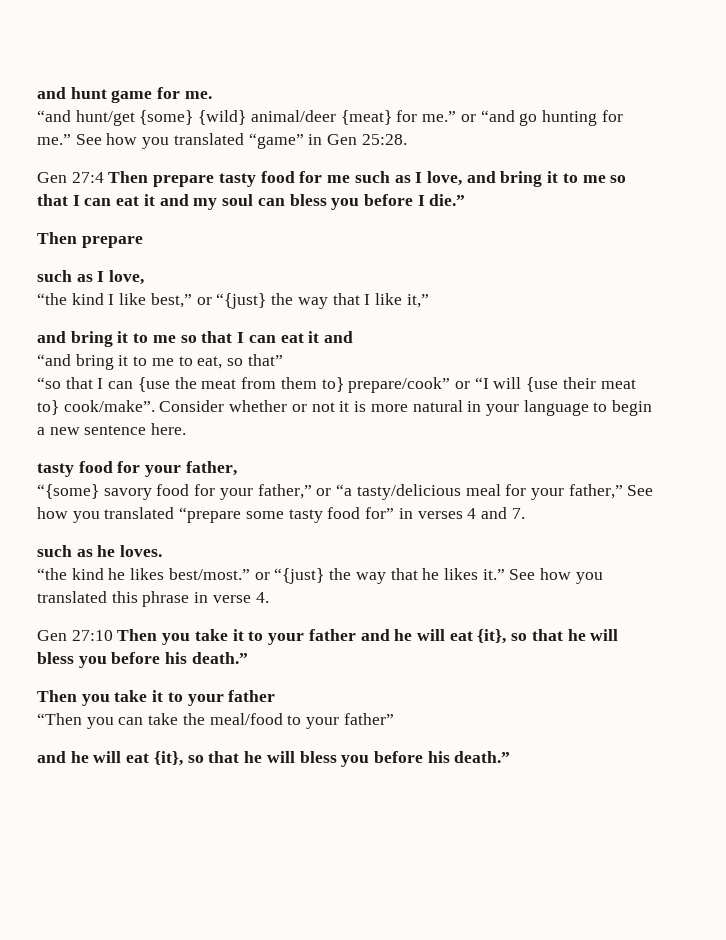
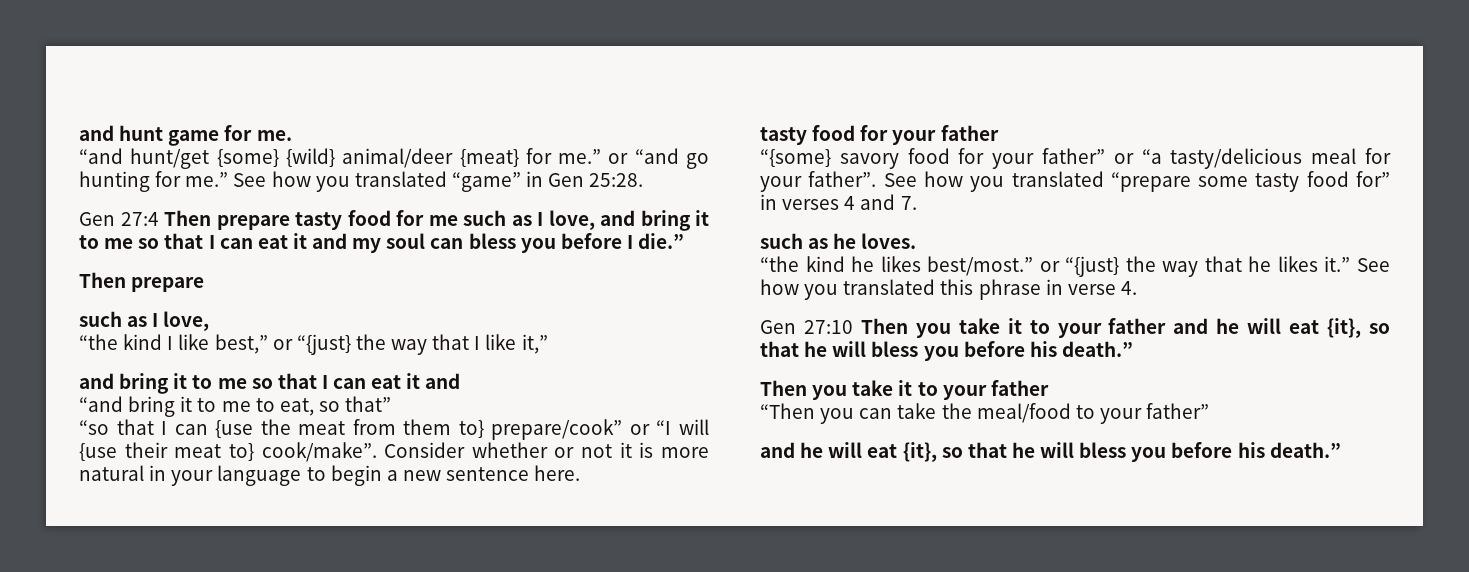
- tasty food for your father,
+ tasty food for your father
- “{some} savory food for your father,” or “a tasty/delicious meal for your father,” See how you translated “prepare some tasty food for” in verses 4 and 7.
+ “{some} savory food for your father” or “a tasty/delicious meal for your father”. See how you translated “prepare some tasty food for” in verses 4 and 7.

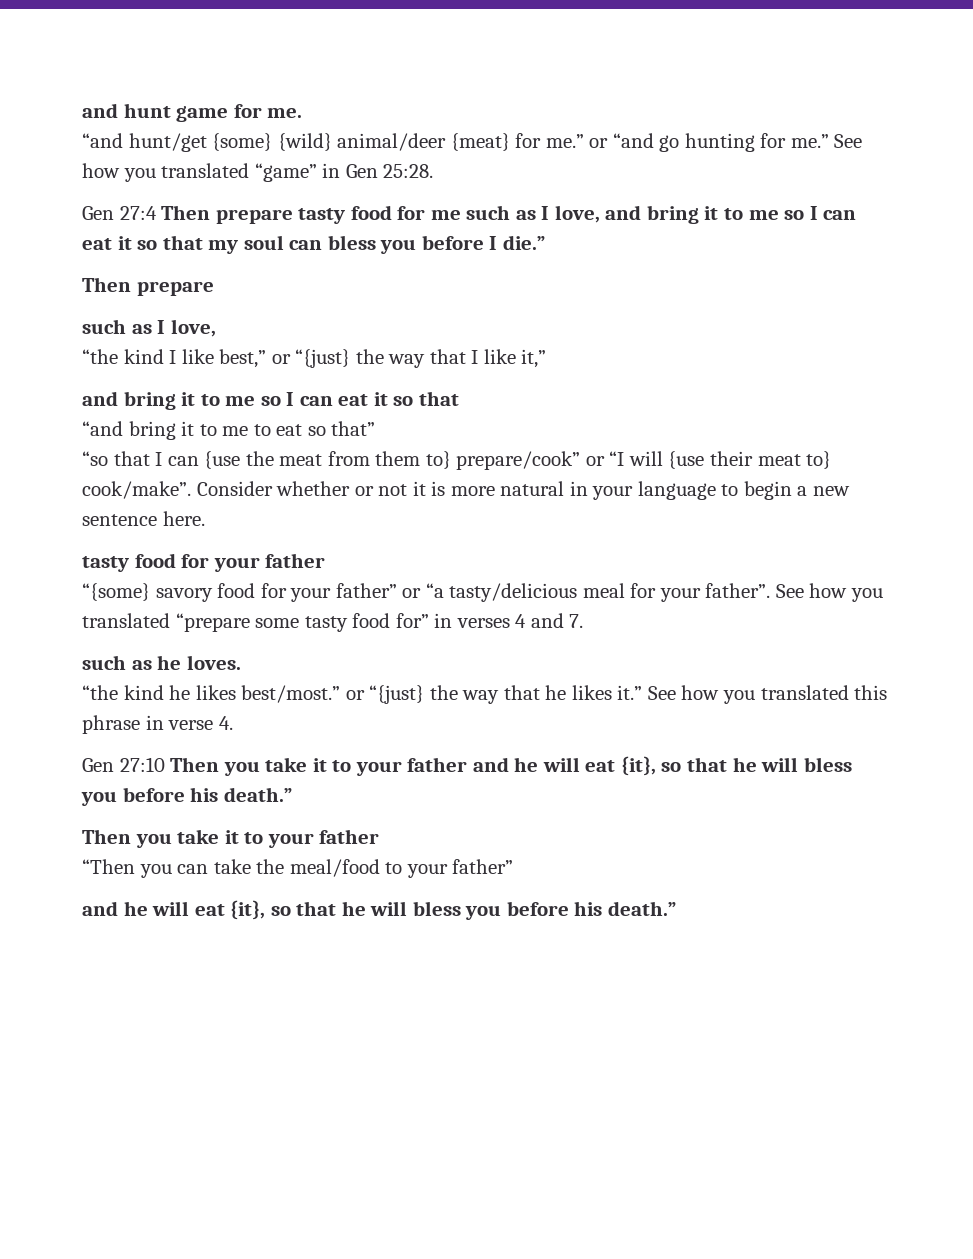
- Gen 27:4 Then prepare tasty food for me such as I love, and bring it to me so that I can eat it and my soul can bless you before I die.”
+ Gen 27:4 Then prepare tasty food for me such as I love, and bring it to me so I can eat it so that my soul can bless you before I die.”
  “the kind I like best,” or “{just} the way that I like it,”
- and bring it to me so that I can eat it and
+ and bring it to me so I can eat it so that
- “and bring it to me to eat, so that”
+ “and bring it to me to eat so that”

